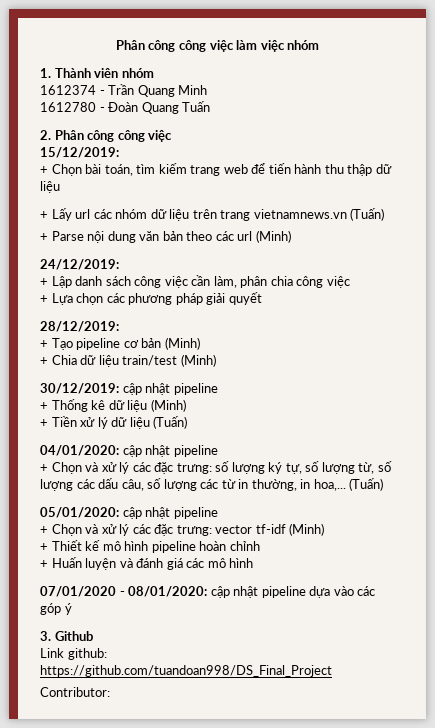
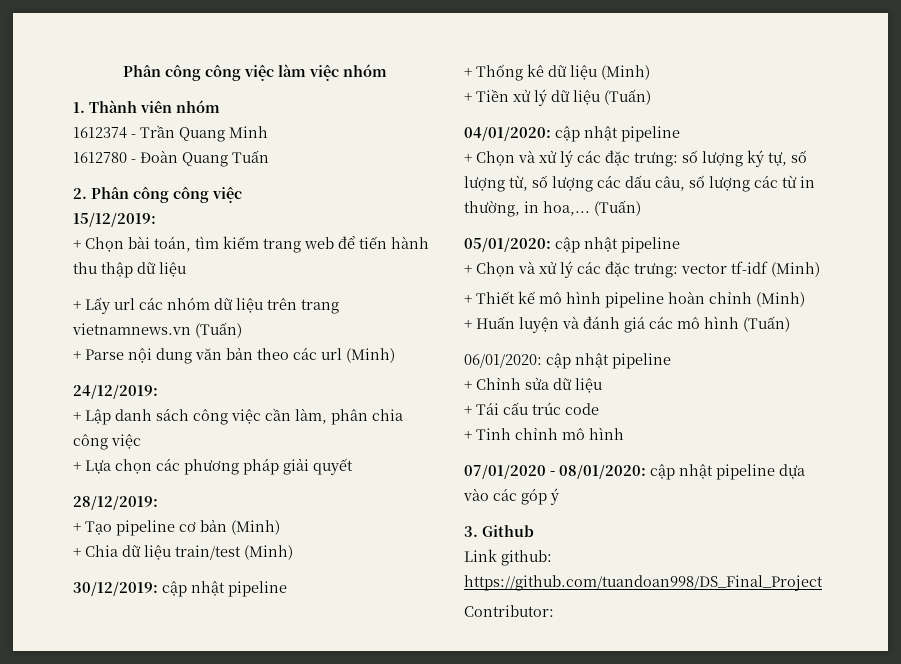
- + Thiết kế mô hình pipeline hoàn chỉnh
+ + Thiết kế mô hình pipeline hoàn chỉnh (Minh)
- + Huấn luyện và đánh giá các mô hình
+ + Huấn luyện và đánh giá các mô hình (Tuấn)
+ 06/01/2020: cập nhật pipeline
+ + Chỉnh sửa dữ liệu
+ + Tái cấu trúc code
+ + Tinh chỉnh mô hình

